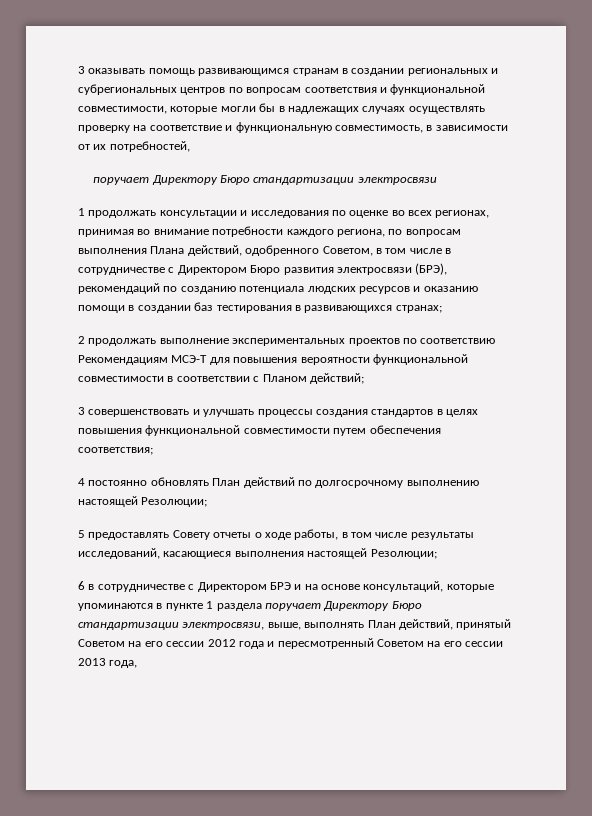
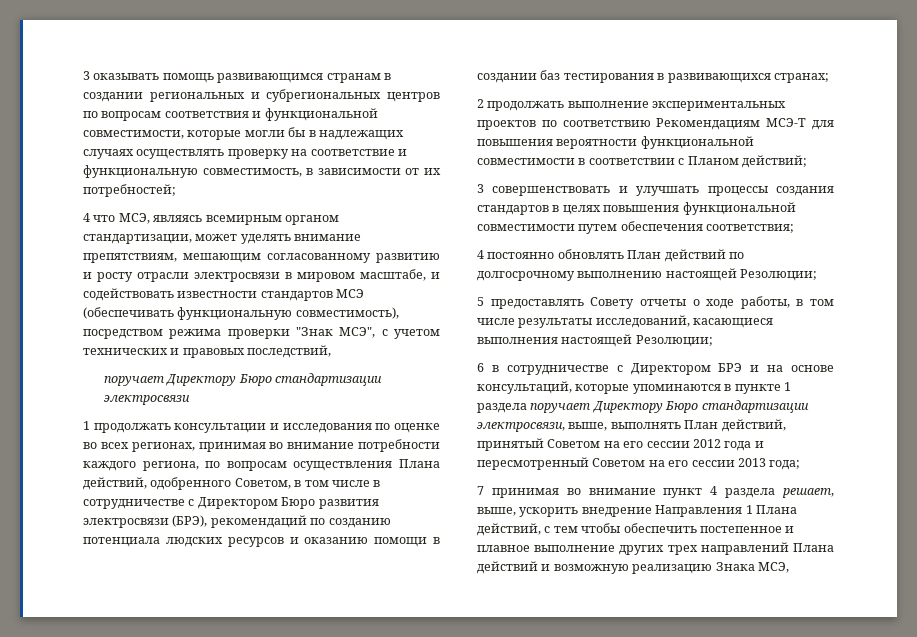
- 3 оказывать помощь развивающимся странам в создании региональных и субрегиональных центров по вопросам соответствия и функциональной совместимости, которые могли бы в надлежащих случаях осуществлять проверку на соответствие и функциональную совместимость, в зависимости от их потребностей,
+ 3 оказывать помощь развивающимся странам в создании региональных и субрегиональных центров по вопросам соответствия и функциональной совместимости, которые могли бы в надлежащих случаях осуществлять проверку на соответствие и функциональную совместимость, в зависимости от их потребностей;
+ 4 что МСЭ, являясь всемирным органом стандартизации, может уделять внимание препятствиям, мешающим согласованному развитию и росту отрасли электросвязи в мировом масштабе, и содействовать известности стандартов МСЭ (обеспечивать функциональную совместимость), посредством режима проверки "Знак МСЭ", с учетом технических и правовых последствий,
- 1 продолжать консультации и исследования по оценке во всех регионах, принимая во внимание потребности каждого региона, по вопросам выполнения Плана действий, одобренного Советом, в том числе в сотрудничестве с Директором Бюро развития электросвязи (БРЭ), рекомендаций по созданию потенциала людских ресурсов и оказанию помощи в создании баз тестирования в развивающихся странах;
+ 1 продолжать консультации и исследования по оценке во всех регионах, принимая во внимание потребности каждого региона, по вопросам осуществления Плана действий, одобренного Советом, в том числе в сотрудничестве с Директором Бюро развития электросвязи (БРЭ), рекомендаций по созданию потенциала людских ресурсов и оказанию помощи в создании баз тестирования в развивающихся странах;
- 6 в сотрудничестве с Директором БРЭ и на основе консультаций, которые упоминаются в пункте 1 раздела поручает Директору Бюро стандартизации электросвязи, выше, выполнять План действий, принятый Советом на его сессии 2012 года и пересмотренный Советом на его сессии 2013 года,
+ 6 в сотрудничестве с Директором БРЭ и на основе консультаций, которые упоминаются в пункте 1 раздела поручает Директору Бюро стандартизации электросвязи, выше, выполнять План действий, принятый Советом на его сессии 2012 года и пересмотренный Советом на его сессии 2013 года;
+ 7 принимая во внимание пункт 4 раздела решает, выше, ускорить внедрение Направления 1 Плана действий, с тем чтобы обеспечить постепенное и плавное выполнение других трех направлений Плана действий и возможную реализацию Знака МСЭ,

